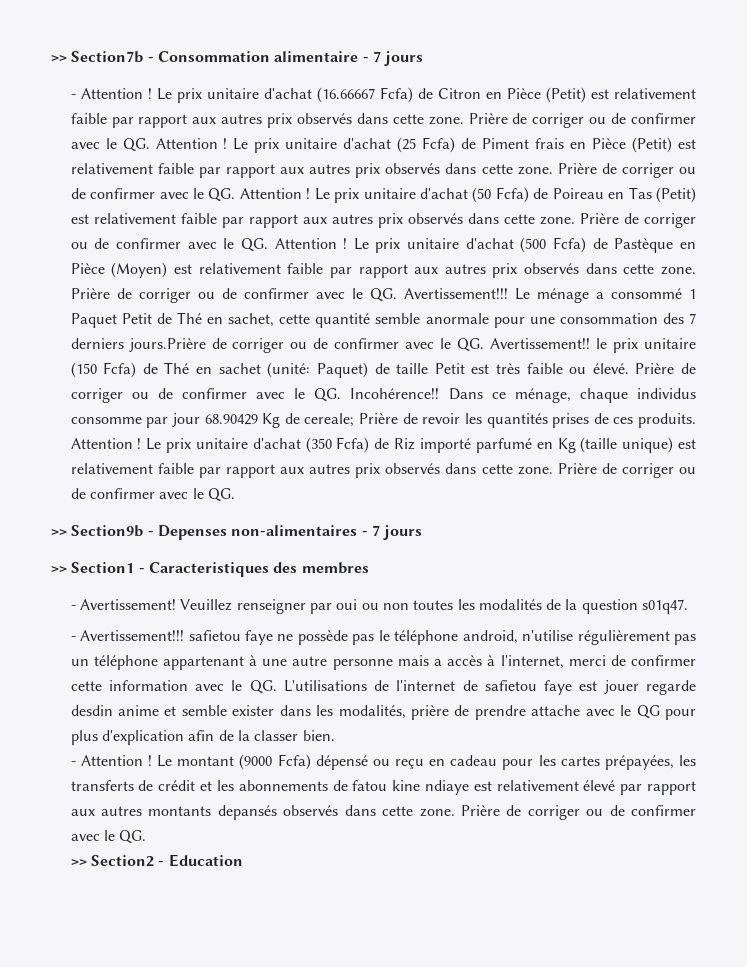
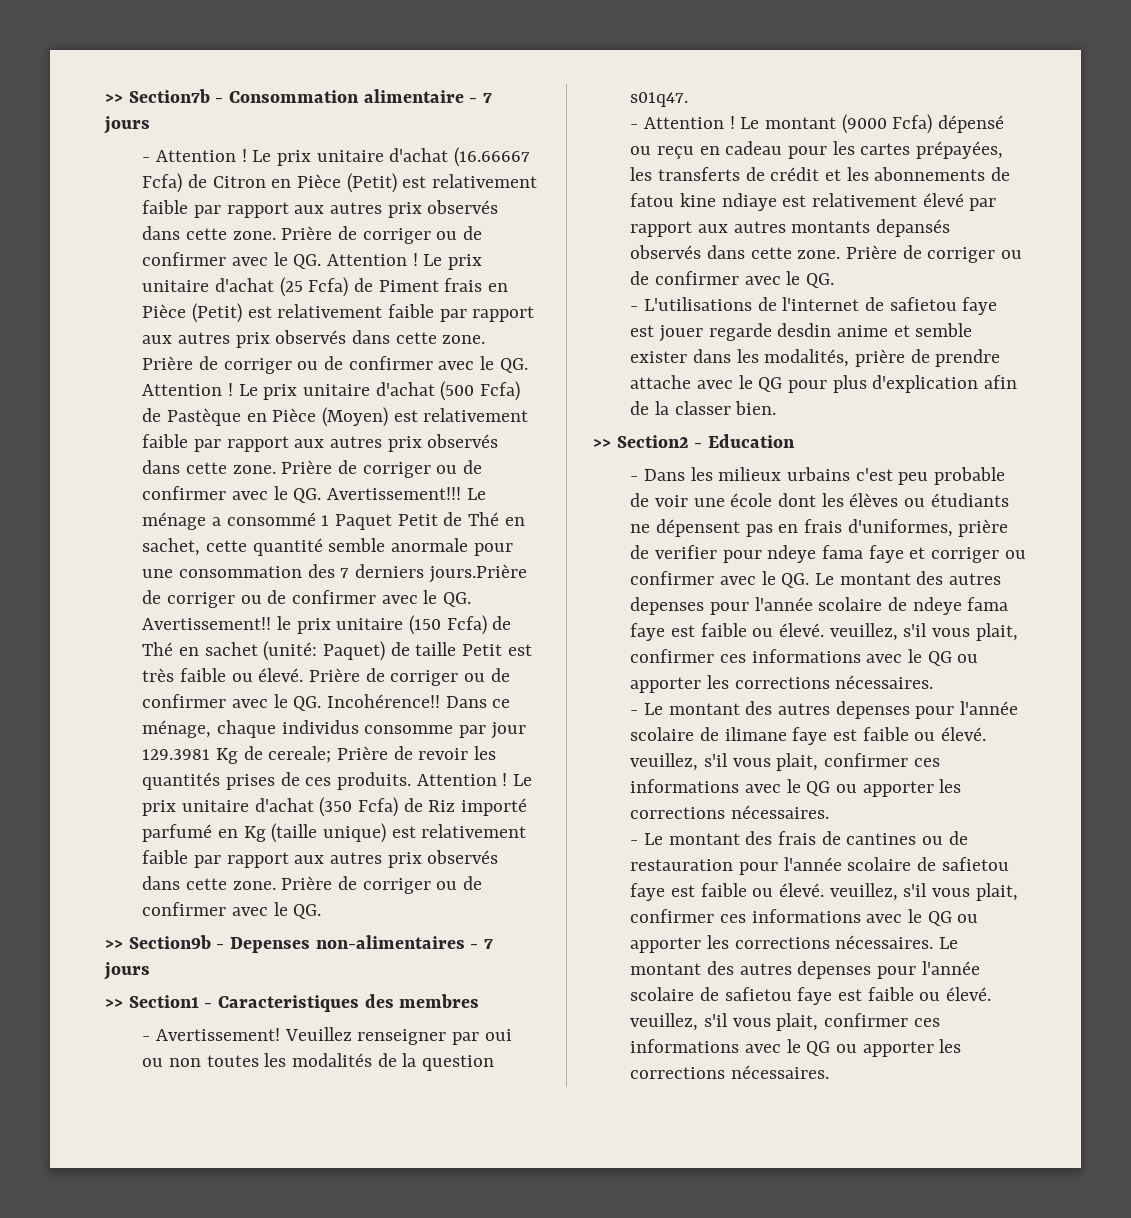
- Le prix unitaire d'achat (50 Fcfa) de Poireau en Tas (Petit) est relativement faible par rapport aux autres prix observés dans cette zone. Prière de corriger ou de confirmer avec le QG. Attention ! Le prix unitaire d'achat (500 Fcfa) de Pastèque en Pièce (Moyen) est relativement faible par rapport aux autres prix observés dans cette zone.
+ Le prix unitaire d'achat (500 Fcfa) de Pastèque en Pièce (Moyen) est relativement faible par rapport aux autres prix observés dans cette zone.
- Dans ce ménage, chaque individus consomme par jour 68.90429 Kg de cereale; Prière de revoir les quantités prises de ces produits.
+ Dans ce ménage, chaque individus consomme par jour 129.3981 Kg de cereale; Prière de revoir les quantités prises de ces produits.
- - Avertissement!!! safietou faye ne possède pas le téléphone android, n'utilise régulièrement pas un téléphone appartenant à une autre personne mais a accès à l'internet, merci de confirmer cette information avec le QG. L'utilisations de l'internet de safietou faye est jouer regarde desdin anime et semble exister dans les modalités, prière de prendre attache avec le QG pour plus d'explication afin de la classer bien.
+ - L'utilisations de l'internet de safietou faye est jouer regarde desdin anime et semble exister dans les modalités, prière de prendre attache avec le QG pour plus d'explication afin de la classer bien.
  >> Section2 - Education
+ - Dans les milieux urbains c'est peu probable de voir une école dont les élèves ou étudiants ne dépensent pas en frais d'uniformes, prière de verifier pour ndeye fama faye et corriger ou confirmer avec le QG. Le montant des autres depenses pour l'année scolaire de ndeye fama faye est faible ou élevé. veuillez, s'il vous plait, confirmer ces informations avec le QG ou apporter les corrections nécessaires.
+ - Le montant des autres depenses pour l'année scolaire de ilimane faye est faible ou élevé. veuillez, s'il vous plait, confirmer ces informations avec le QG ou apporter les corrections nécessaires.
+ - Le montant des frais de cantines ou de restauration pour l'année scolaire de safietou faye est faible ou élevé. veuillez, s'il vous plait, confirmer ces informations avec le QG ou apporter les corrections nécessaires. Le montant des autres depenses pour l'année scolaire de safietou faye est faible ou élevé. veuillez, s'il vous plait, confirmer ces informations avec le QG ou apporter les corrections nécessaires.

